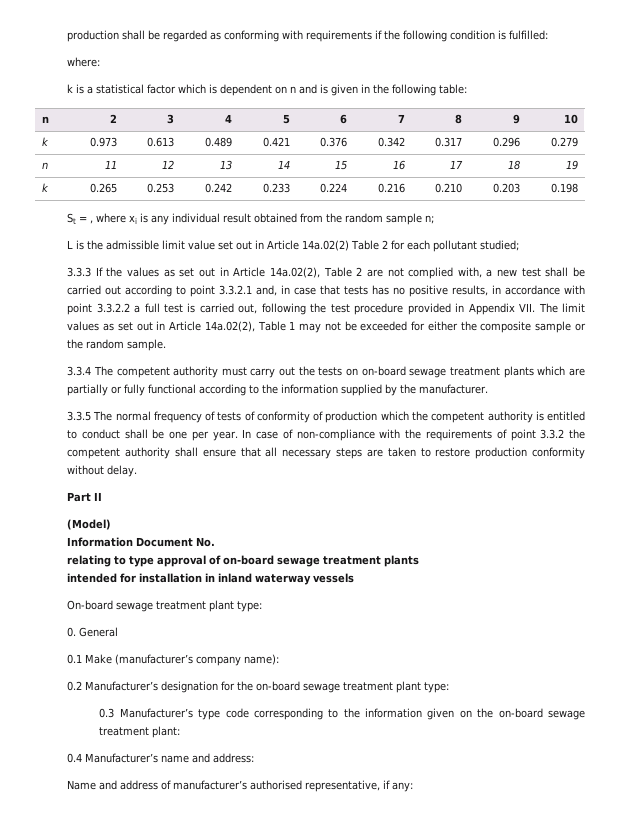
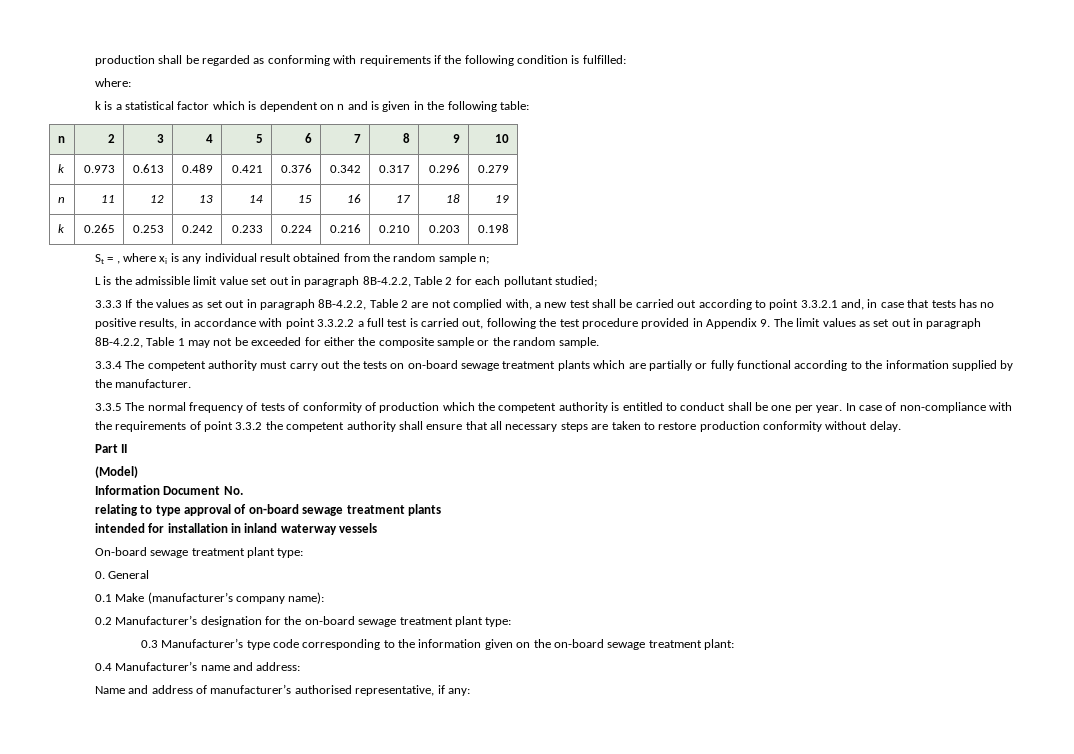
- L is the admissible limit value set out in Article 14a.02(2) Table 2 for each pollutant studied;
+ L is the admissible limit value set out in paragraph 8B-4.2.2, Table 2 for each pollutant studied;
- 3.3.3 If the values as set out in Article 14a.02(2), Table 2 are not complied with, a new test shall be carried out according to point 3.3.2.1 and, in case that tests has no positive results, in accordance with point 3.3.2.2 a full test is carried out, following the test procedure provided in Appendix VII. The limit values as set out in Article 14a.02(2), Table 1 may not be exceeded for either the composite sample or the random sample.
+ 3.3.3 If the values as set out in paragraph 8B-4.2.2, Table 2 are not complied with, a new test shall be carried out according to point 3.3.2.1 and, in case that tests has no positive results, in accordance with point 3.3.2.2 a full test is carried out, following the test procedure provided in Appendix 9. The limit values as set out in paragraph 8B-4.2.2, Table 1 may not be exceeded for either the composite sample or the random sample.

